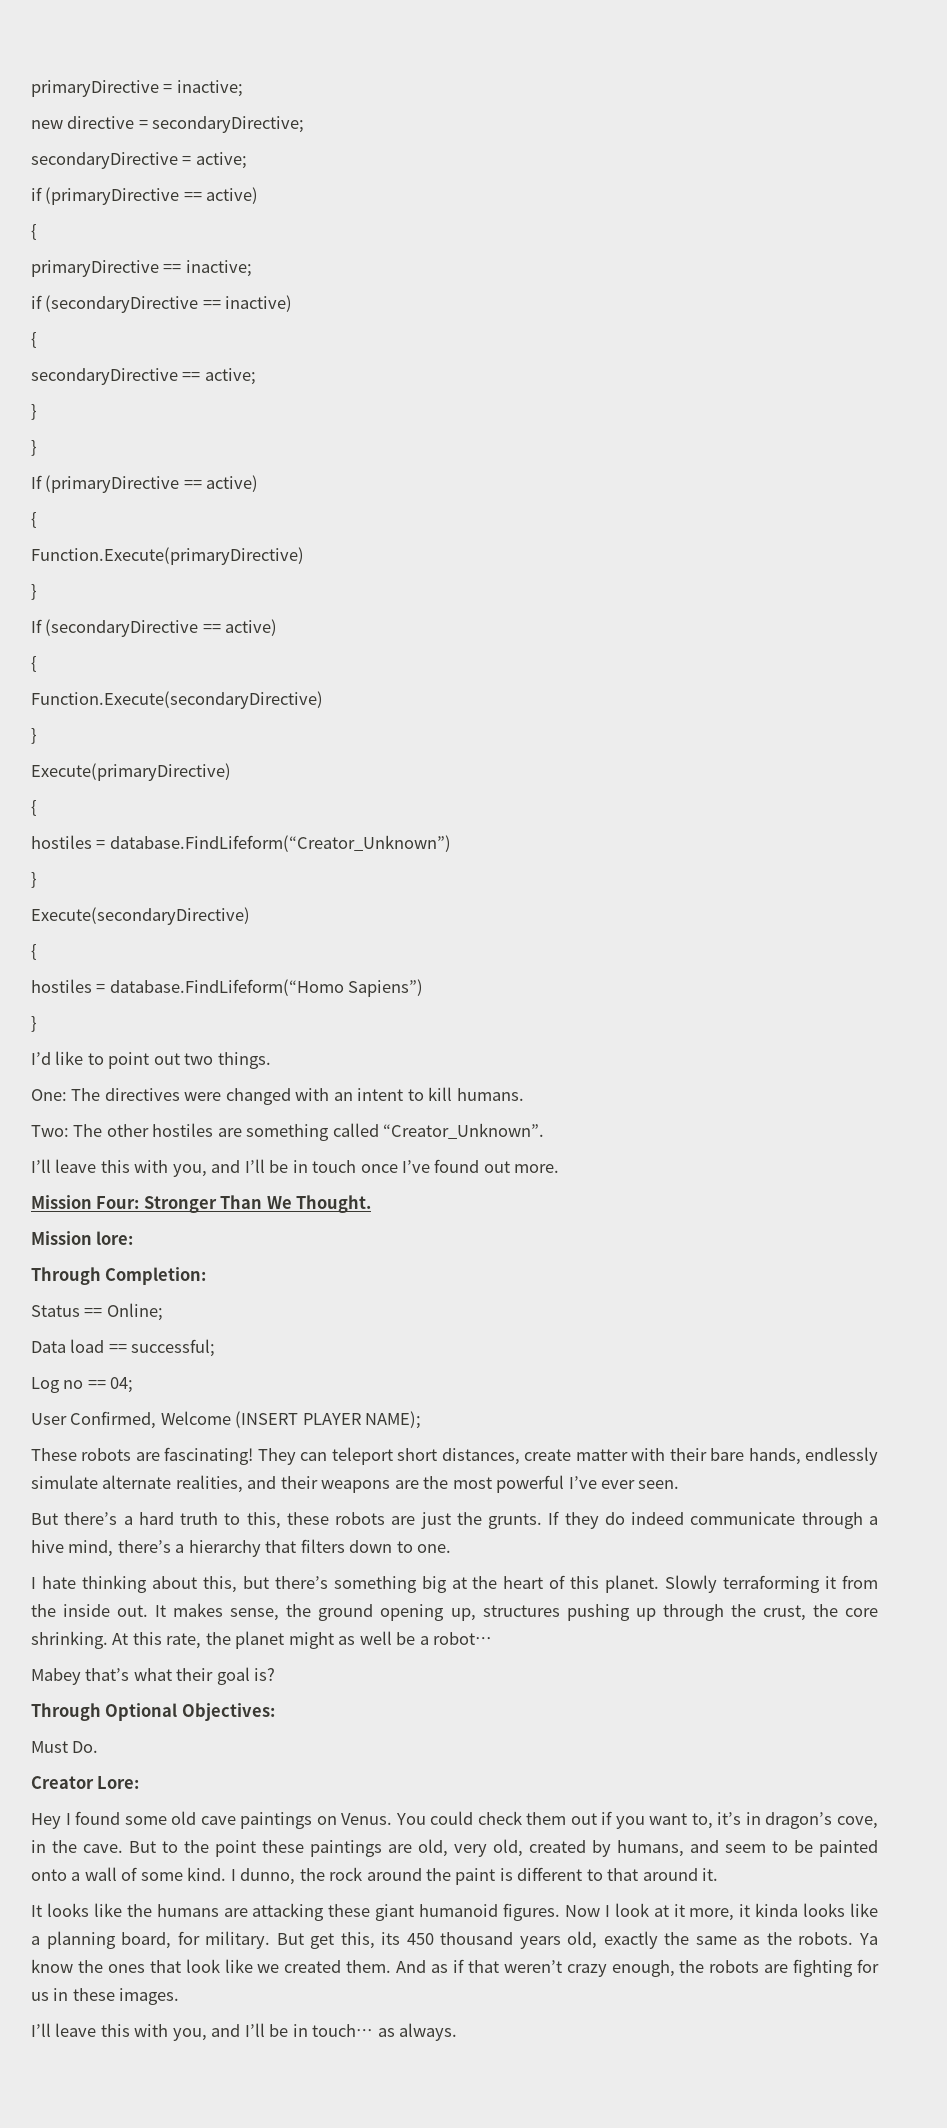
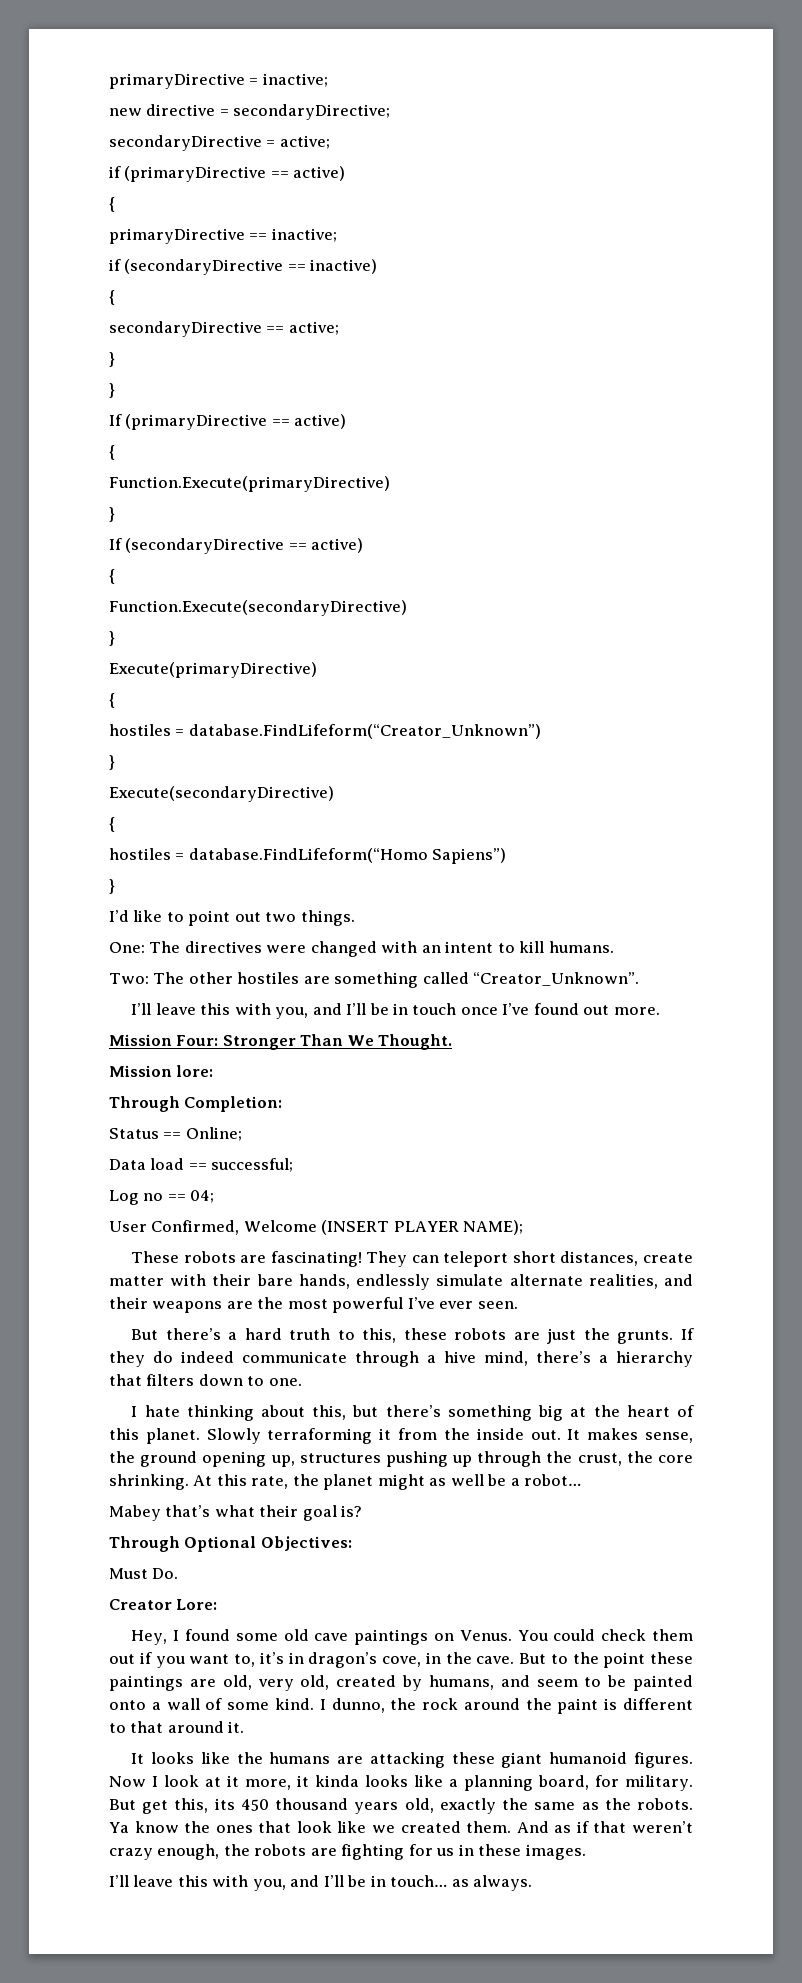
- Hey I found some old cave paintings on Venus.
+ Hey, I found some old cave paintings on Venus.

